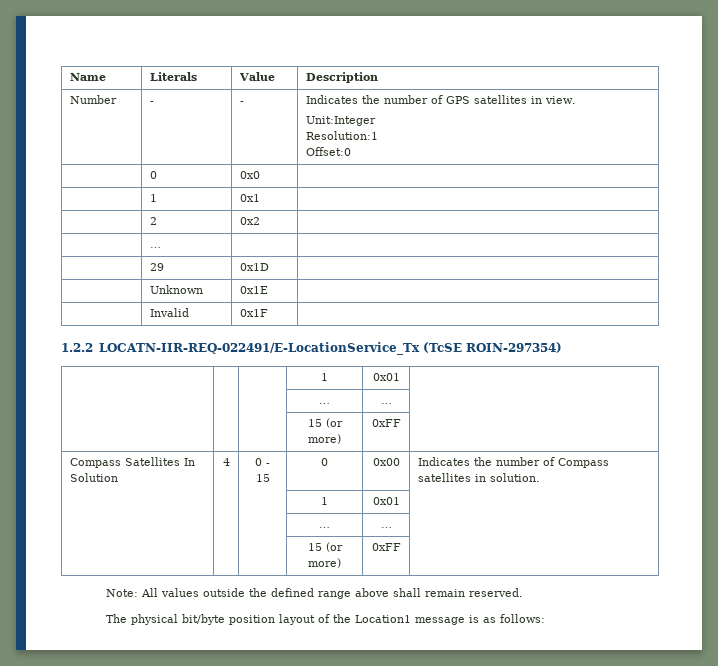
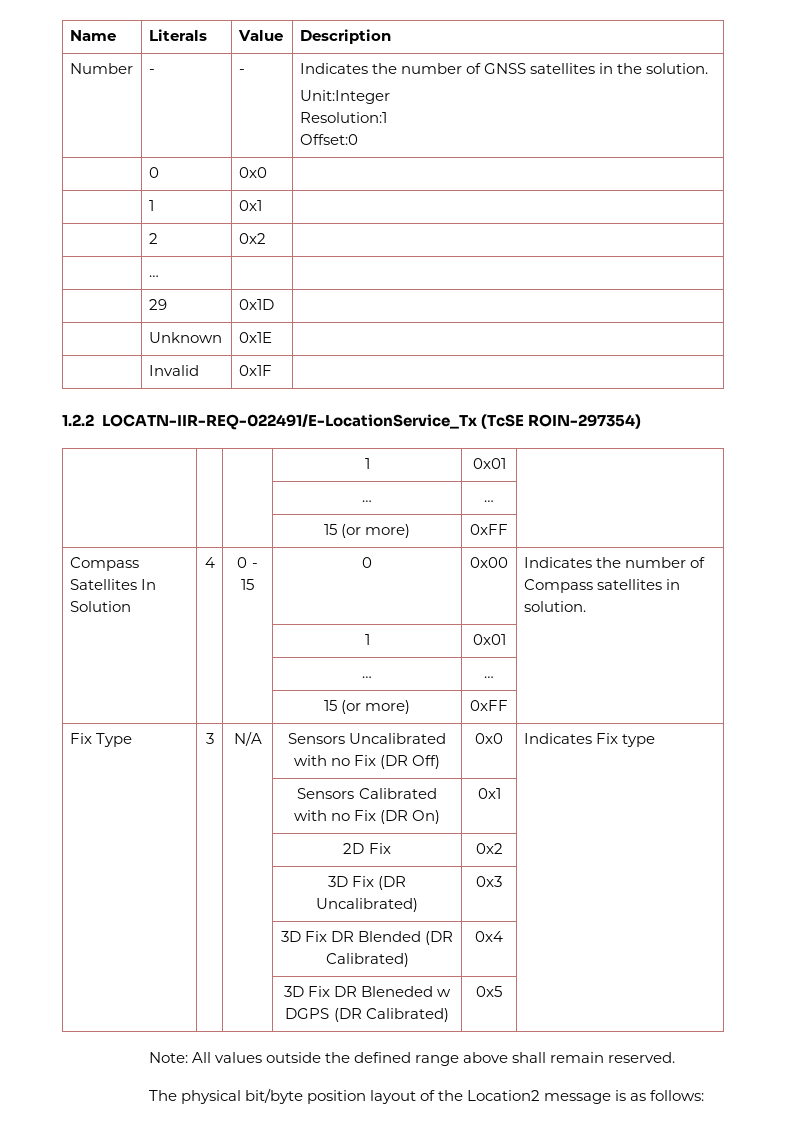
- Number | - | - | Indicates the number of GPS satellites in view.
+ Number | - | - | Indicates the number of GNSS satellites in the solution.
+ Fix Type | 3 | N/A | Sensors Uncalibrated with no Fix (DR Off) | 0x0 | Indicates Fix type
+ | | | Sensors Calibrated with no Fix (DR On) | 0x1 |
+ | | | 2D Fix | 0x2 |
+ | | | 3D Fix (DR Uncalibrated) | 0x3 |
+ | | | 3D Fix DR Blended (DR Calibrated) | 0x4 |
+ | | | 3D Fix DR Bleneded w DGPS (DR Calibrated) | 0x5 |
- The physical bit/byte position layout of the Location1 message is as follows:
+ The physical bit/byte position layout of the Location2 message is as follows:

